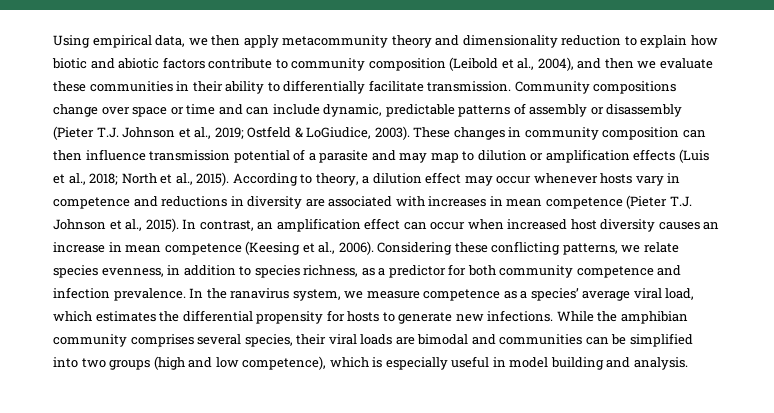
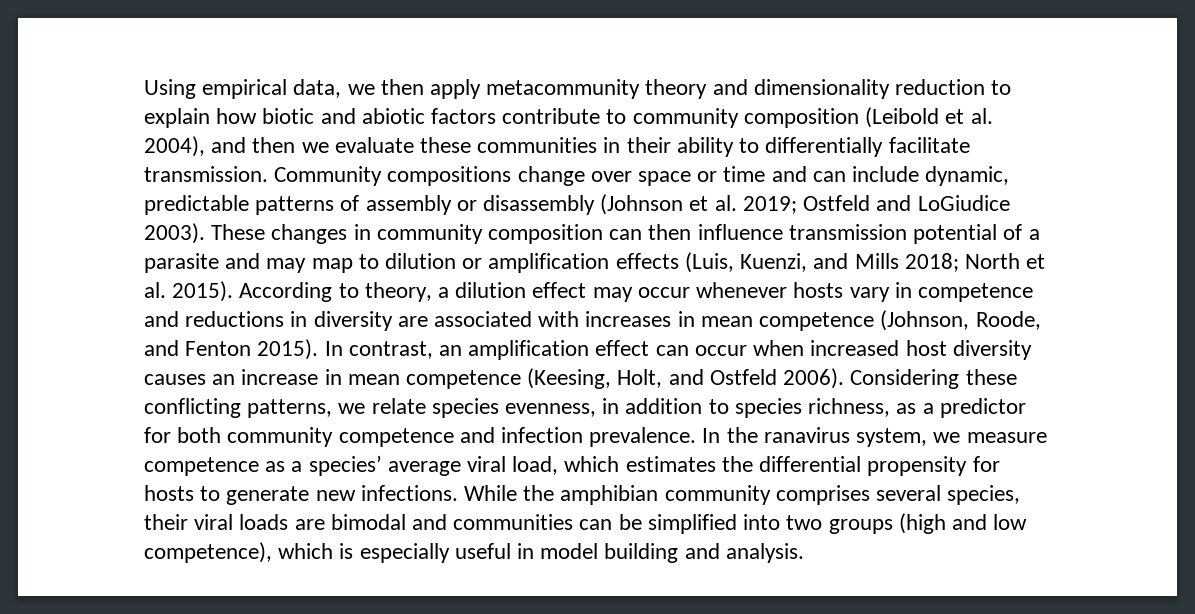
- Using empirical data, we then apply metacommunity theory and dimensionality reduction to explain how biotic and abiotic factors contribute to community composition (Leibold et al., 2004), and then we evaluate these communities in their ability to differentially facilitate transmission.
+ Using empirical data, we then apply metacommunity theory and dimensionality reduction to explain how biotic and abiotic factors contribute to community composition (Leibold et al. 2004), and then we evaluate these communities in their ability to differentially facilitate transmission.
- Community compositions change over space or time and can include dynamic, predictable patterns of assembly or disassembly (Pieter T.J. Johnson et al., 2019; Ostfeld & LoGiudice, 2003).
+ Community compositions change over space or time and can include dynamic, predictable patterns of assembly or disassembly (Johnson et al. 2019; Ostfeld and LoGiudice 2003).
- These changes in community composition can then influence transmission potential of a parasite and may map to dilution or amplification effects (Luis et al., 2018; North et al., 2015).
+ These changes in community composition can then influence transmission potential of a parasite and may map to dilution or amplification effects (Luis, Kuenzi, and Mills 2018; North et al. 2015).
- According to theory, a dilution effect may occur whenever hosts vary in competence and reductions in diversity are associated with increases in mean competence (Pieter T.J. Johnson et al., 2015).
+ According to theory, a dilution effect may occur whenever hosts vary in competence and reductions in diversity are associated with increases in mean competence (Johnson, Roode, and Fenton 2015).
- In contrast, an amplification effect can occur when increased host diversity causes an increase in mean competence (Keesing et al., 2006).
+ In contrast, an amplification effect can occur when increased host diversity causes an increase in mean competence (Keesing, Holt, and Ostfeld 2006).

